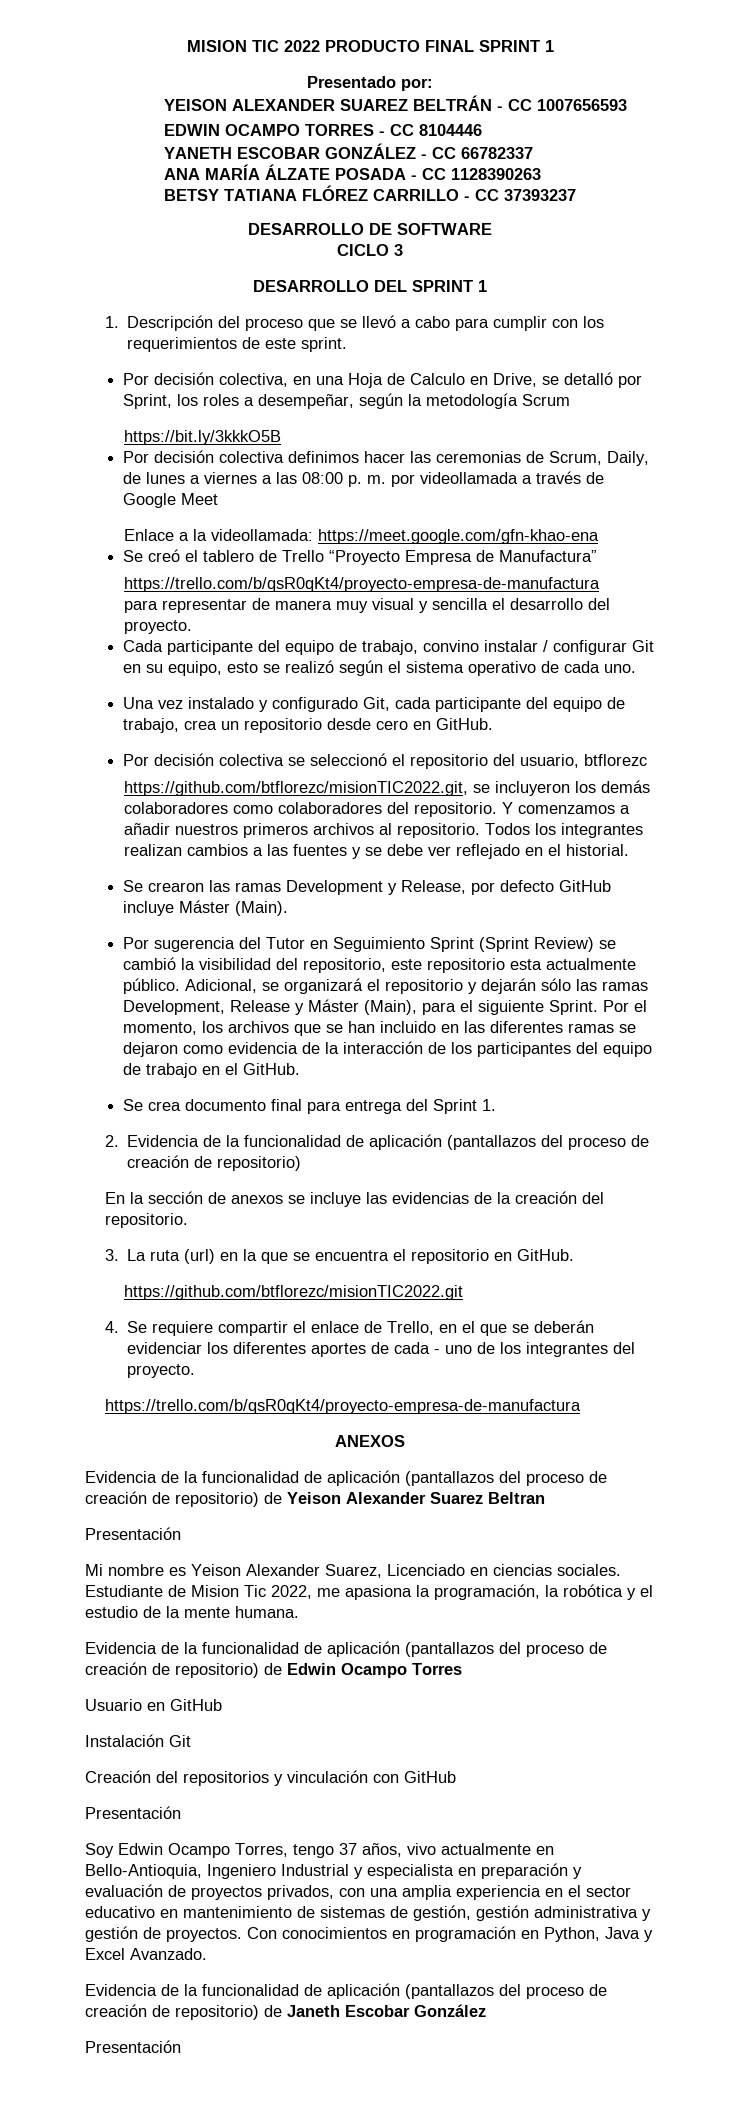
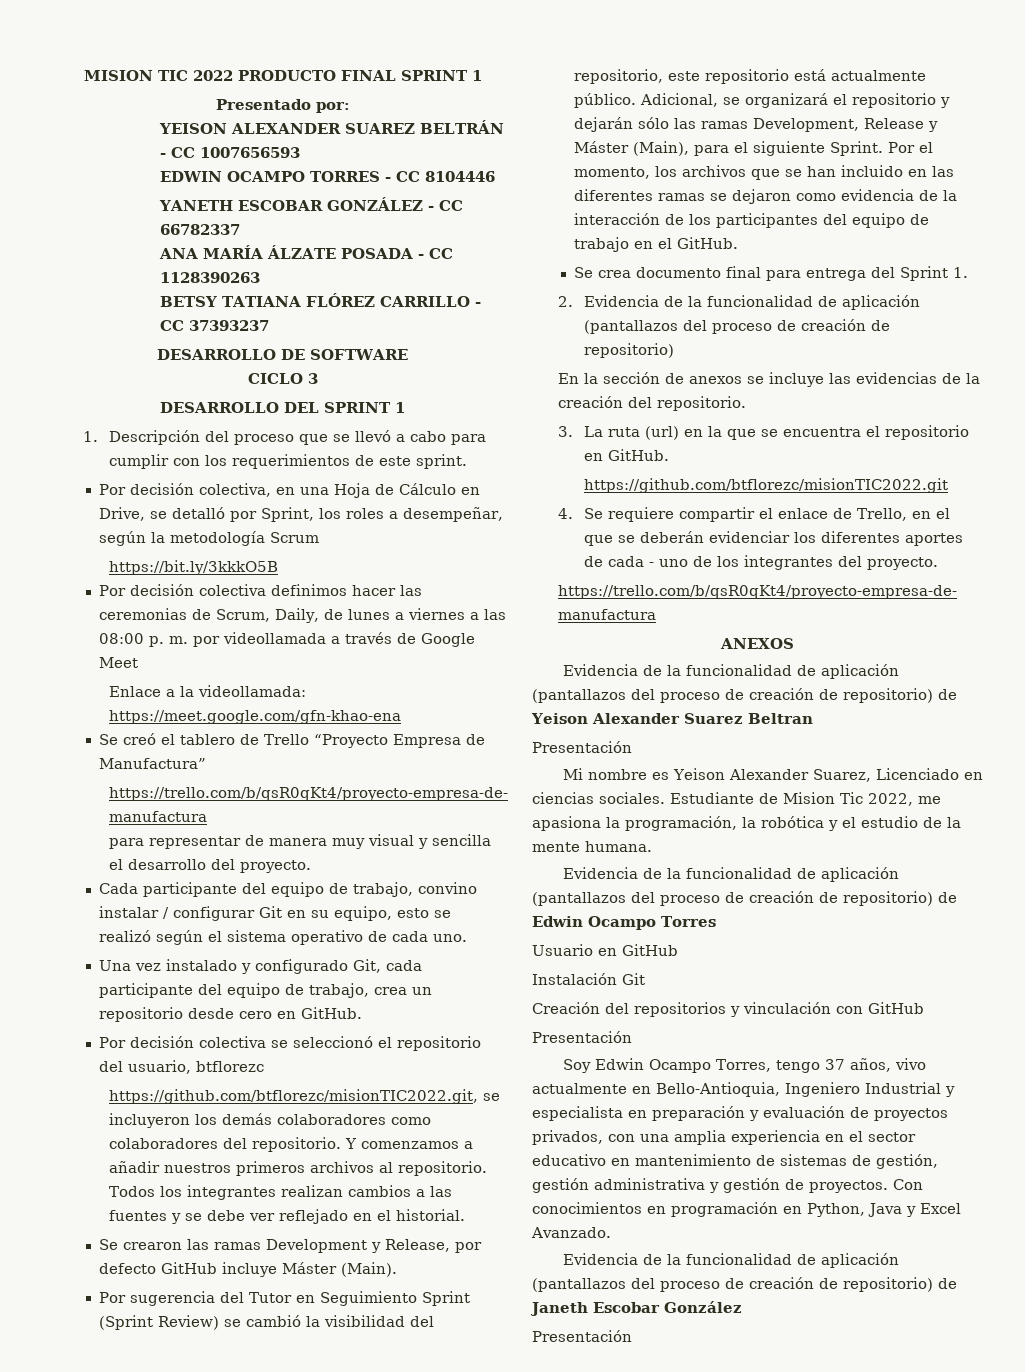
- Por decisión colectiva, en una Hoja de Calculo en Drive, se detalló por Sprint, los roles a desempeñar, según la metodología Scrum
+ Por decisión colectiva, en una Hoja de Cálculo en Drive, se detalló por Sprint, los roles a desempeñar, según la metodología Scrum
- Por sugerencia del Tutor en Seguimiento Sprint (Sprint Review) se cambió la visibilidad del repositorio, este repositorio esta actualmente público.
+ Por sugerencia del Tutor en Seguimiento Sprint (Sprint Review) se cambió la visibilidad del repositorio, este repositorio está actualmente público.

